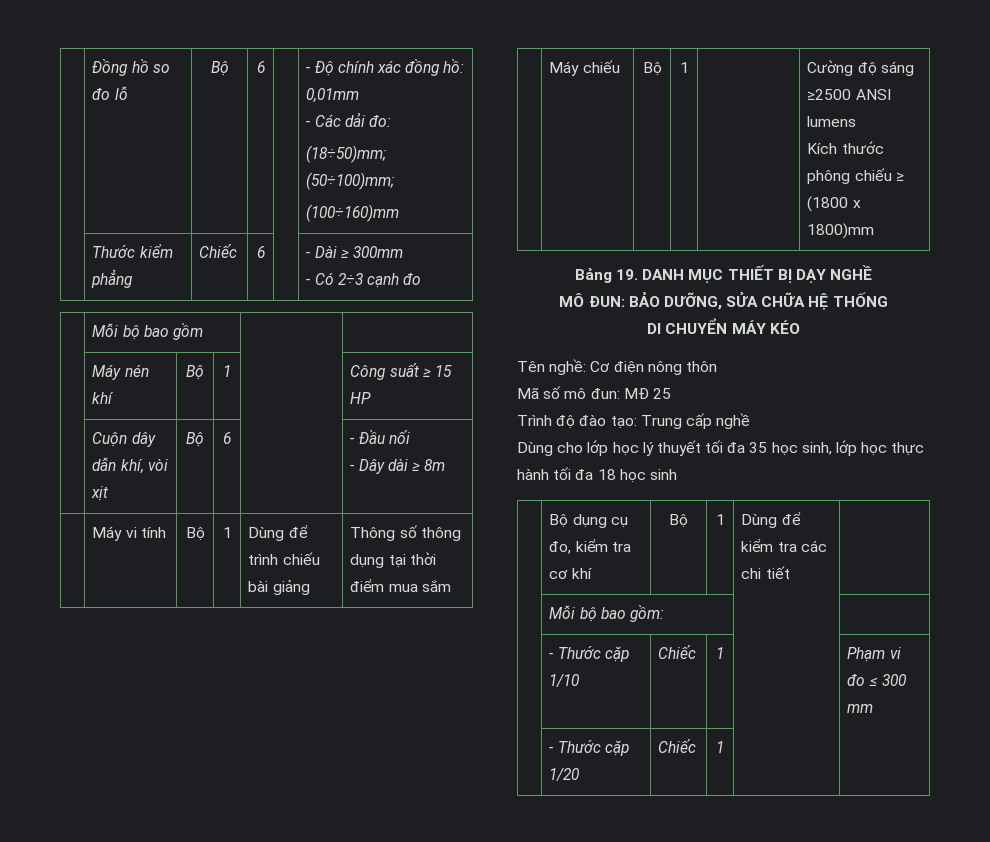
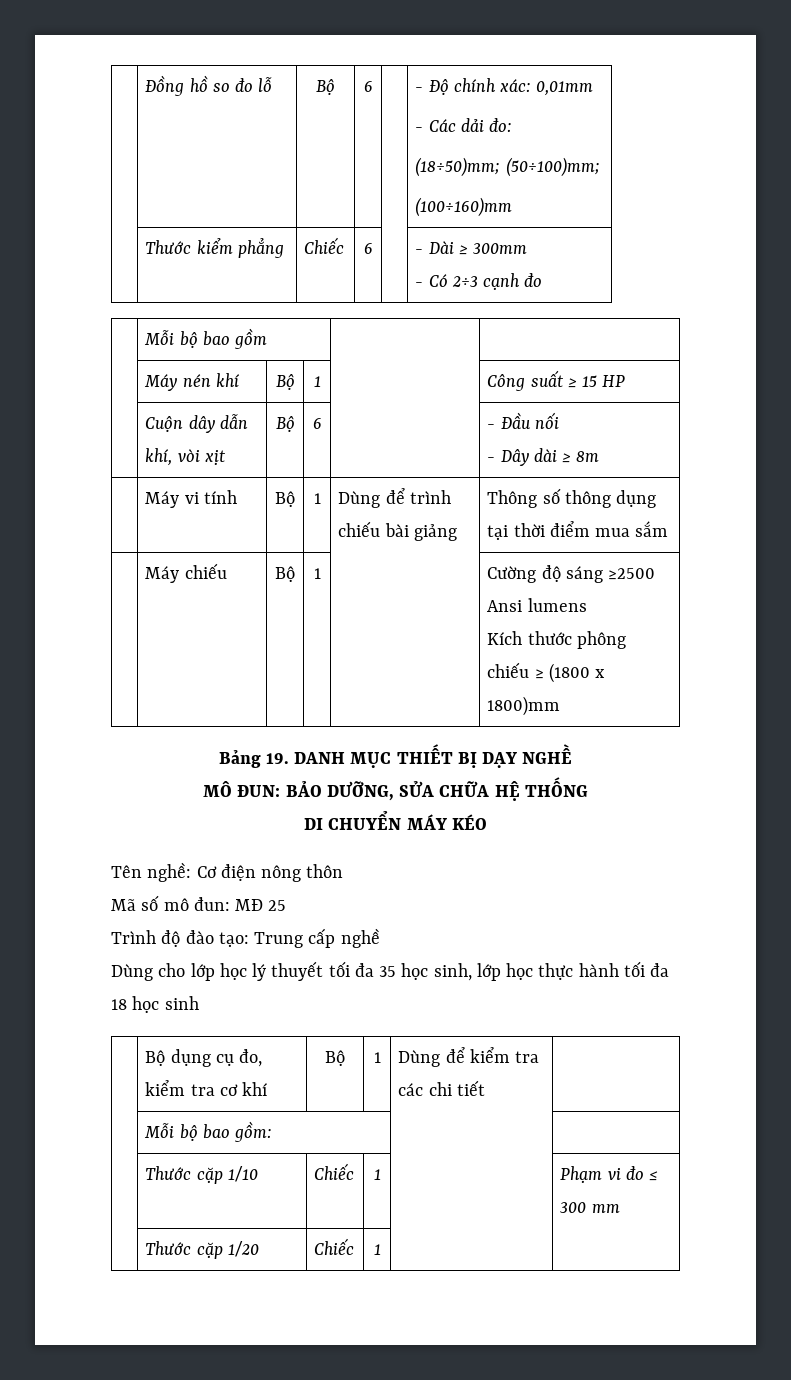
- | Đồng hồ so đo lỗ | Bộ | 6 | | - Độ chính xác đồng hồ: 0,01mm
+ | Đồng hồ so đo lỗ | Bộ | 6 | | - Độ chính xác: 0,01mm
- | Máy chiếu | Bộ | 1 | | Cường độ sáng ≥2500 ANSI lumens
+ | Máy chiếu | Bộ | 1 | | Cường độ sáng ≥2500 Ansi lumens
- | - Thước cặp 1/10 | Chiếc | 1 | | Phạm vi đo ≤ 300 mm
+ | Thước cặp 1/10 | Chiếc | 1 | | Phạm vi đo ≤ 300 mm
- | - Thước cặp 1/20 | Chiếc | 1 | |
+ | Thước cặp 1/20 | Chiếc | 1 | |

